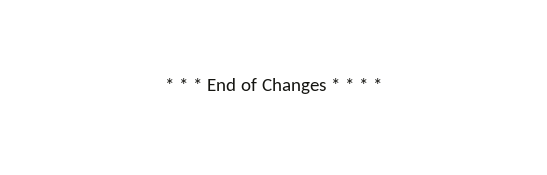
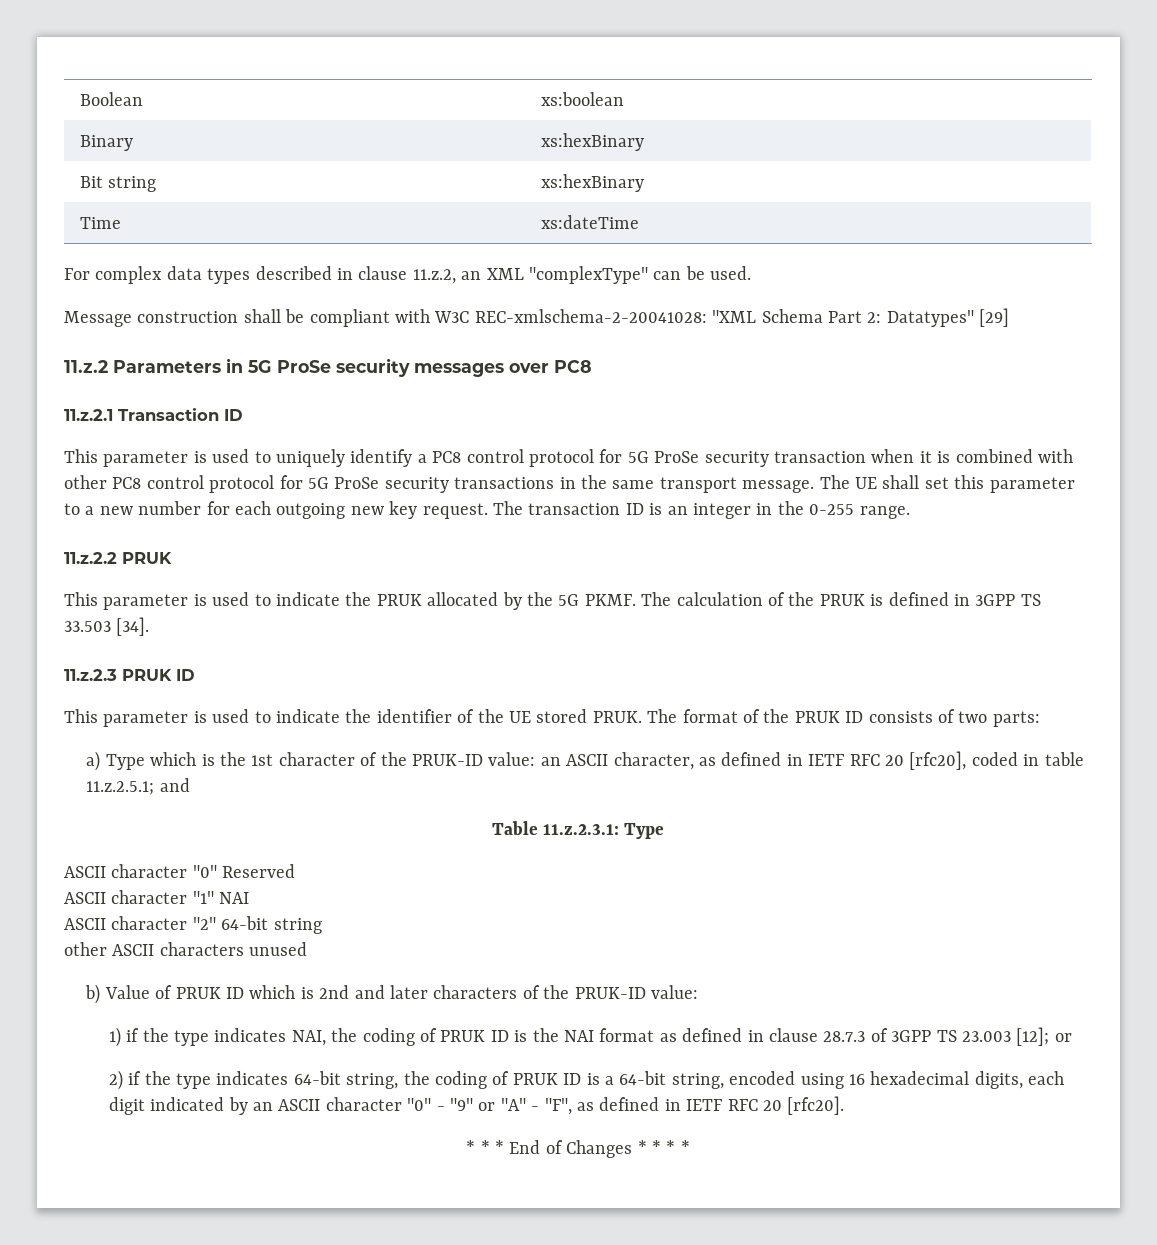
+ Boolean | xs:boolean
+ Binary | xs:hexBinary
+ Bit string | xs:hexBinary
+ Time | xs:dateTime
+ For complex data types described in clause 11.z.2, an XML "complexType" can be used.
+ Message construction shall be compliant with W3C REC-xmlschema-2-20041028: "XML Schema Part 2: Datatypes" [29]
+ 11.z.2 Parameters in 5G ProSe security messages over PC8
+ 11.z.2.1 Transaction ID
+ This parameter is used to uniquely identify a PC8 control protocol for 5G ProSe security transaction when it is combined with other PC8 control protocol for 5G ProSe security transactions in the same transport message. The UE shall set this parameter to a new number for each outgoing new key request. The transaction ID is an integer in the 0-255 range.
+ 11.z.2.2 PRUK
+ This parameter is used to indicate the PRUK allocated by the 5G PKMF. The calculation of the PRUK is defined in 3GPP TS 33.503 [34].
+ 11.z.2.3 PRUK ID
+ This parameter is used to indicate the identifier of the UE stored PRUK. The format of the PRUK ID consists of two parts:
+ a) Type which is the 1st character of the PRUK-ID value: an ASCII character, as defined in IETF RFC 20 [rfc20], coded in table 11.z.2.5.1; and
+ Table 11.z.2.3.1: Type
+ ASCII character "0" Reserved
+ ASCII character "1" NAI
+ ASCII character "2" 64-bit string
+ other ASCII characters unused
+ b) Value of PRUK ID which is 2nd and later characters of the PRUK-ID value:
+ 1) if the type indicates NAI, the coding of PRUK ID is the NAI format as defined in clause 28.7.3 of 3GPP TS 23.003 [12]; or
+ 2) if the type indicates 64-bit string, the coding of PRUK ID is a 64-bit string, encoded using 16 hexadecimal digits, each digit indicated by an ASCII character "0" - "9" or "A" - "F", as defined in IETF RFC 20 [rfc20].

